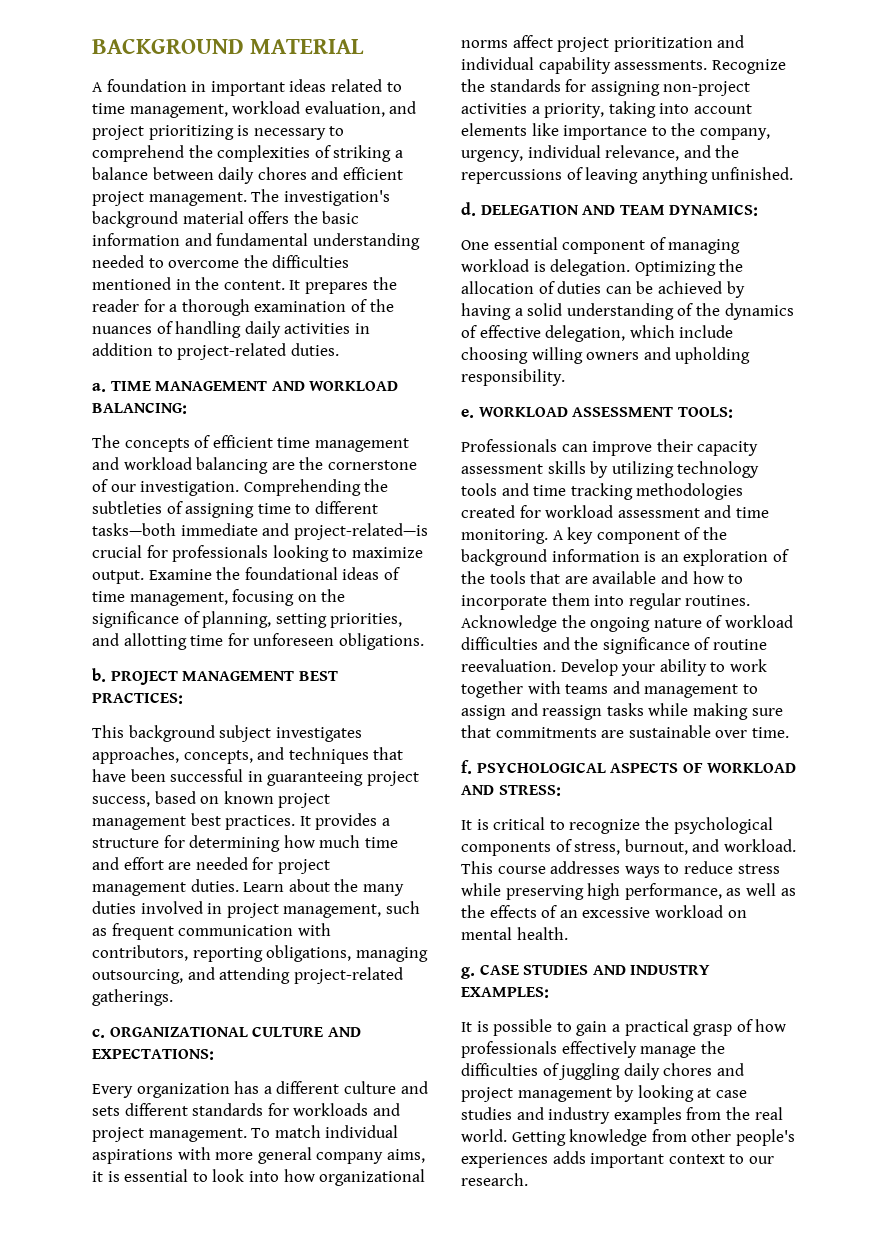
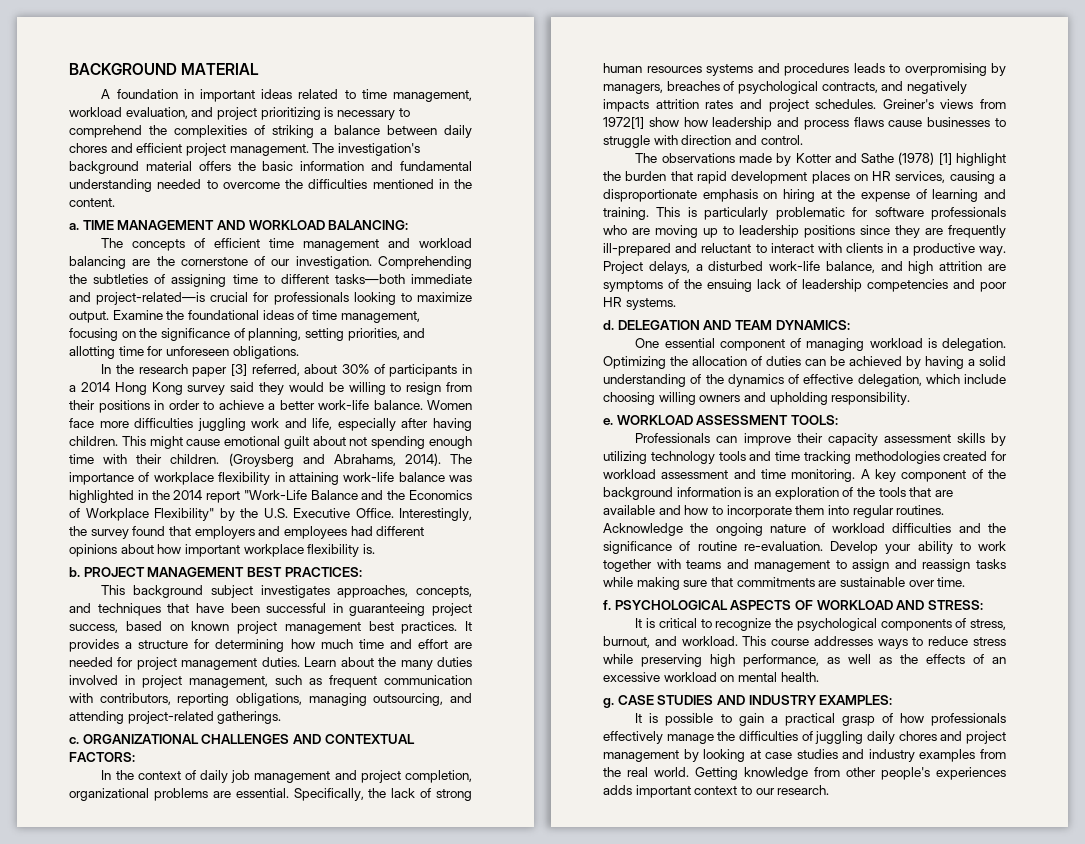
- It prepares the reader for a thorough examination of the nuances of handling daily activities in addition to project-related duties.
+ In the research paper [3] referred, about 30% of participants in a 2014 Hong Kong survey said they would be willing to resign from their positions in order to achieve a better work-life balance. Women face more difficulties juggling work and life, especially after having children. This might cause emotional guilt about not spending enough time with their children. (Groysberg and Abrahams, 2014). The importance of workplace flexibility in attaining work-life balance was highlighted in the 2014 report "Work-Life Balance and the Economics of Workplace Flexibility" by the U.S. Executive Office. Interestingly, the survey found that employers and employees had different opinions about how important workplace flexibility is.
- ORGANIZATIONAL CULTURE AND EXPECTATIONS:
- Every organization has a different culture and sets different standards for workloads and project management. To match individual aspirations with more general company aims, it is essential to look into how organizational norms affect project prioritization and individual capability assessments. Recognize the standards for assigning non-project activities a priority, taking into account elements like importance to the company, urgency, individual relevance, and the repercussions of leaving anything unfinished.
+ ORGANIZATIONAL CHALLENGES AND CONTEXTUAL FACTORS:
+ In the context of daily job management and project completion, organizational problems are essential. Specifically, the lack of strong human resources systems and procedures leads to overpromising by managers, breaches of psychological contracts, and negatively impacts attrition rates and project schedules. Greiner's views from 1972[1] show how leadership and process flaws cause businesses to struggle with direction and control.
+ The observations made by Kotter and Sathe (1978) [1] highlight the burden that rapid development places on HR services, causing a disproportionate emphasis on hiring at the expense of learning and training. This is particularly problematic for software professionals who are moving up to leadership positions since they are frequently ill-prepared and reluctant to interact with clients in a productive way. Project delays, a disturbed work-life balance, and high attrition are symptoms of the ensuing lack of leadership competencies and poor HR systems.
- Acknowledge the ongoing nature of workload difficulties and the significance of routine reevaluation.
+ Acknowledge the ongoing nature of workload difficulties and the significance of routine re-evaluation.

